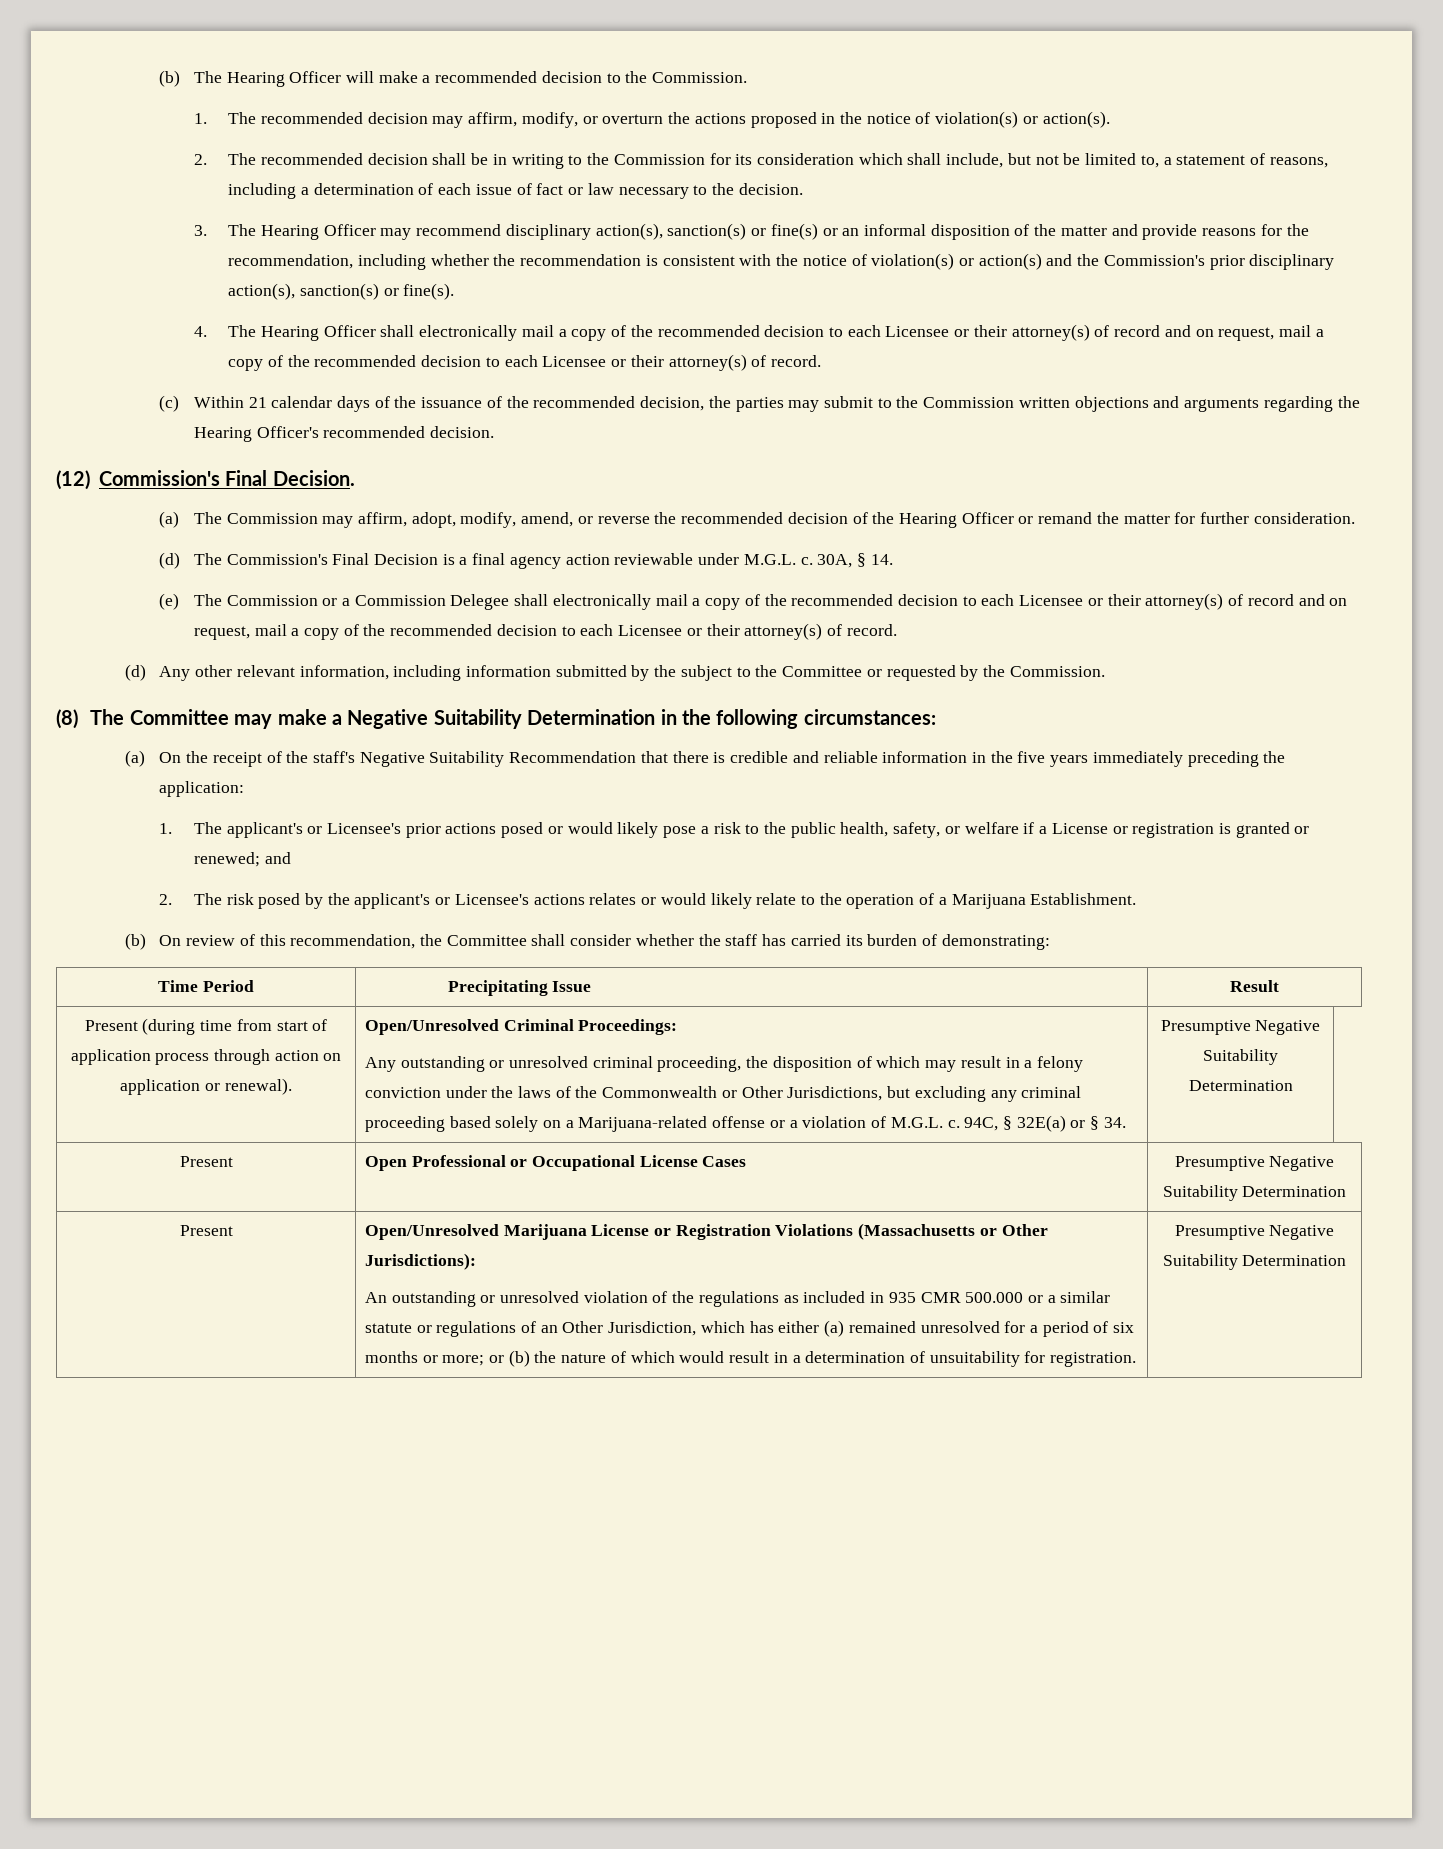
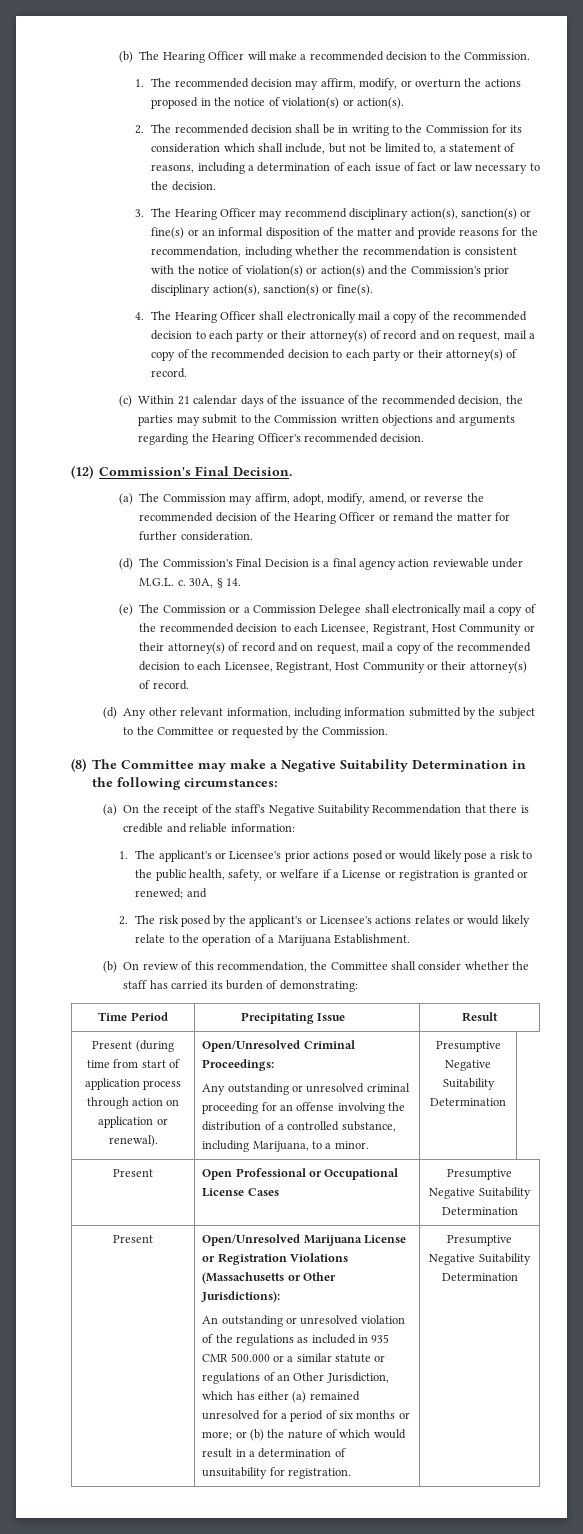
- 4. The Hearing Officer shall electronically mail a copy of the recommended decision to each Licensee or their attorney(s) of record and on request, mail a copy of the recommended decision to each Licensee or their attorney(s) of record.
+ 4. The Hearing Officer shall electronically mail a copy of the recommended decision to each party or their attorney(s) of record and on request, mail a copy of the recommended decision to each party or their attorney(s) of record.
- (e) The Commission or a Commission Delegee shall electronically mail a copy of the recommended decision to each Licensee or their attorney(s) of record and on request, mail a copy of the recommended decision to each Licensee or their attorney(s) of record.
+ (e) The Commission or a Commission Delegee shall electronically mail a copy of the recommended decision to each Licensee, Registrant, Host Community or their attorney(s) of record and on request, mail a copy of the recommended decision to each Licensee, Registrant, Host Community or their attorney(s) of record.
- (a) On the receipt of the staff's Negative Suitability Recommendation that there is credible and reliable information in the five years immediately preceding the application:
+ (a) On the receipt of the staff's Negative Suitability Recommendation that there is credible and reliable information:
- Any outstanding or unresolved criminal proceeding, the disposition of which may result in a felony conviction under the laws of the Commonwealth or Other Jurisdictions, but excluding any criminal proceeding based solely on a Marijuana-related offense or a violation of M.G.L. c. 94C, § 32E(a) or § 34.
+ Any outstanding or unresolved criminal proceeding for an offense involving the distribution of a controlled substance, including Marijuana, to a minor.

